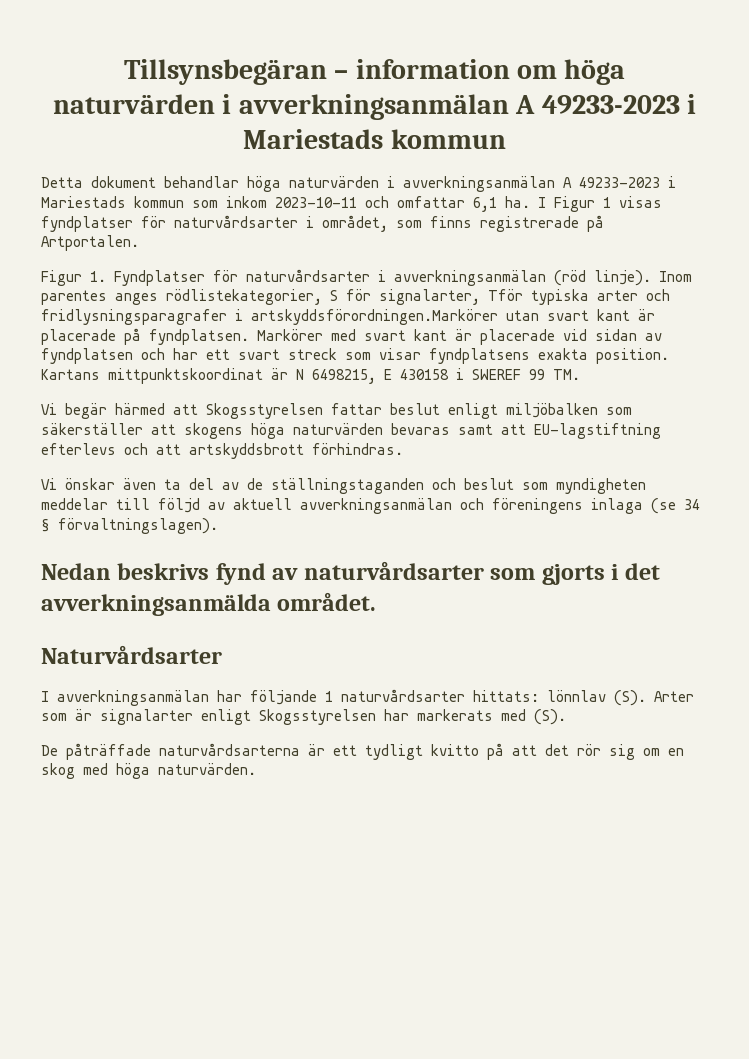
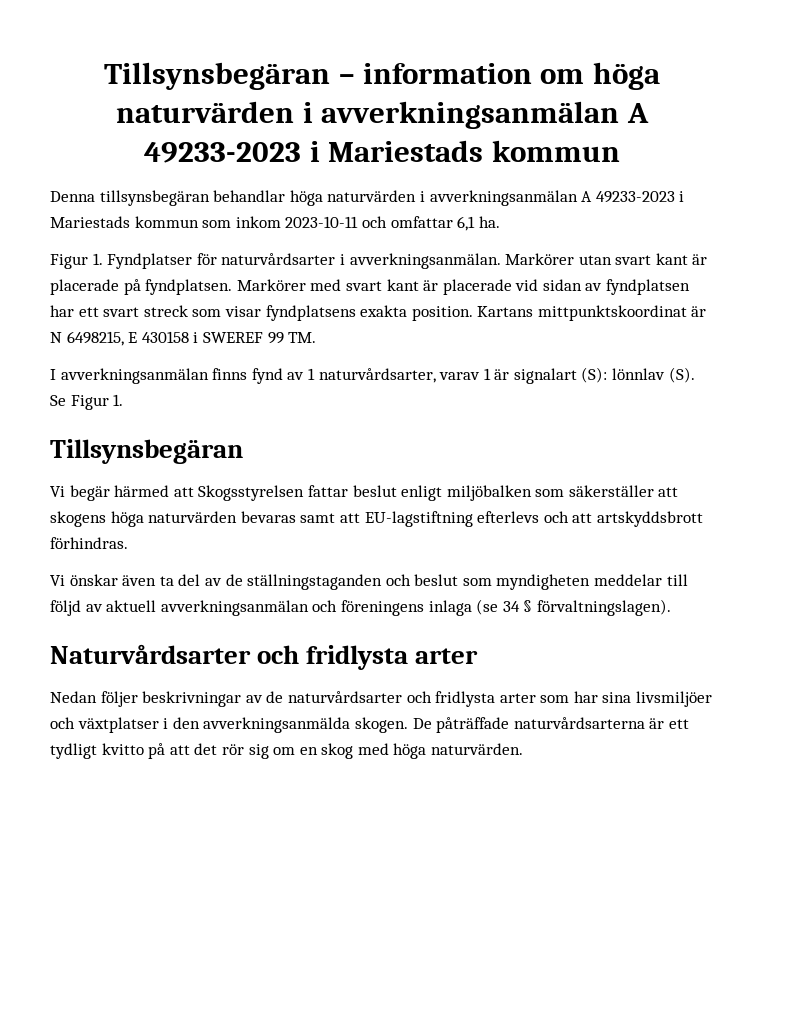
- Detta dokument behandlar höga naturvärden i avverkningsanmälan A 49233-2023 i Mariestads kommun som inkom 2023-10-11 och omfattar 6,1 ha. I Figur 1 visas fyndplatser för naturvårdsarter i området, som finns registrerade på Artportalen.
+ Denna tillsynsbegäran behandlar höga naturvärden i avverkningsanmälan A 49233-2023 i Mariestads kommun som inkom 2023-10-11 och omfattar 6,1 ha.
- Figur 1. Fyndplatser för naturvårdsarter i avverkningsanmälan (röd linje). Inom parentes anges rödlistekategorier, S för signalarter, Tför typiska arter och fridlysningsparagrafer i artskyddsförordningen.Markörer utan svart kant är placerade på fyndplatsen.
+ Figur 1. Fyndplatser för naturvårdsarter i avverkningsanmälan. Markörer utan svart kant är placerade på fyndplatsen.
- Markörer med svart kant är placerade vid sidan av fyndplatsen och har ett svart streck som visar fyndplatsens exakta position.
+ Markörer med svart kant är placerade vid sidan av fyndplatsen har ett svart streck som visar fyndplatsens exakta position.
+ I avverkningsanmälan finns fynd av 1 naturvårdsarter, varav 1 är signalart (S): lönnlav (S). Se Figur 1.
+ Tillsynsbegäran
- Nedan beskrivs fynd av naturvårdsarter som gjorts i det avverkningsanmälda området.
- Naturvårdsarter
- I avverkningsanmälan har följande 1 naturvårdsarter hittats: lönnlav (S). Arter som är signalarter enligt Skogsstyrelsen har markerats med (S).
- De påträffade naturvårdsarterna är ett tydligt kvitto på att det rör sig om en skog med höga naturvärden.
+ Naturvårdsarter och fridlysta arter
+ Nedan följer beskrivningar av de naturvårdsarter och fridlysta arter som har sina livsmiljöer och växtplatser i den avverkningsanmälda skogen. De påträffade naturvårdsarterna är ett tydligt kvitto på att det rör sig om en skog med höga naturvärden.

